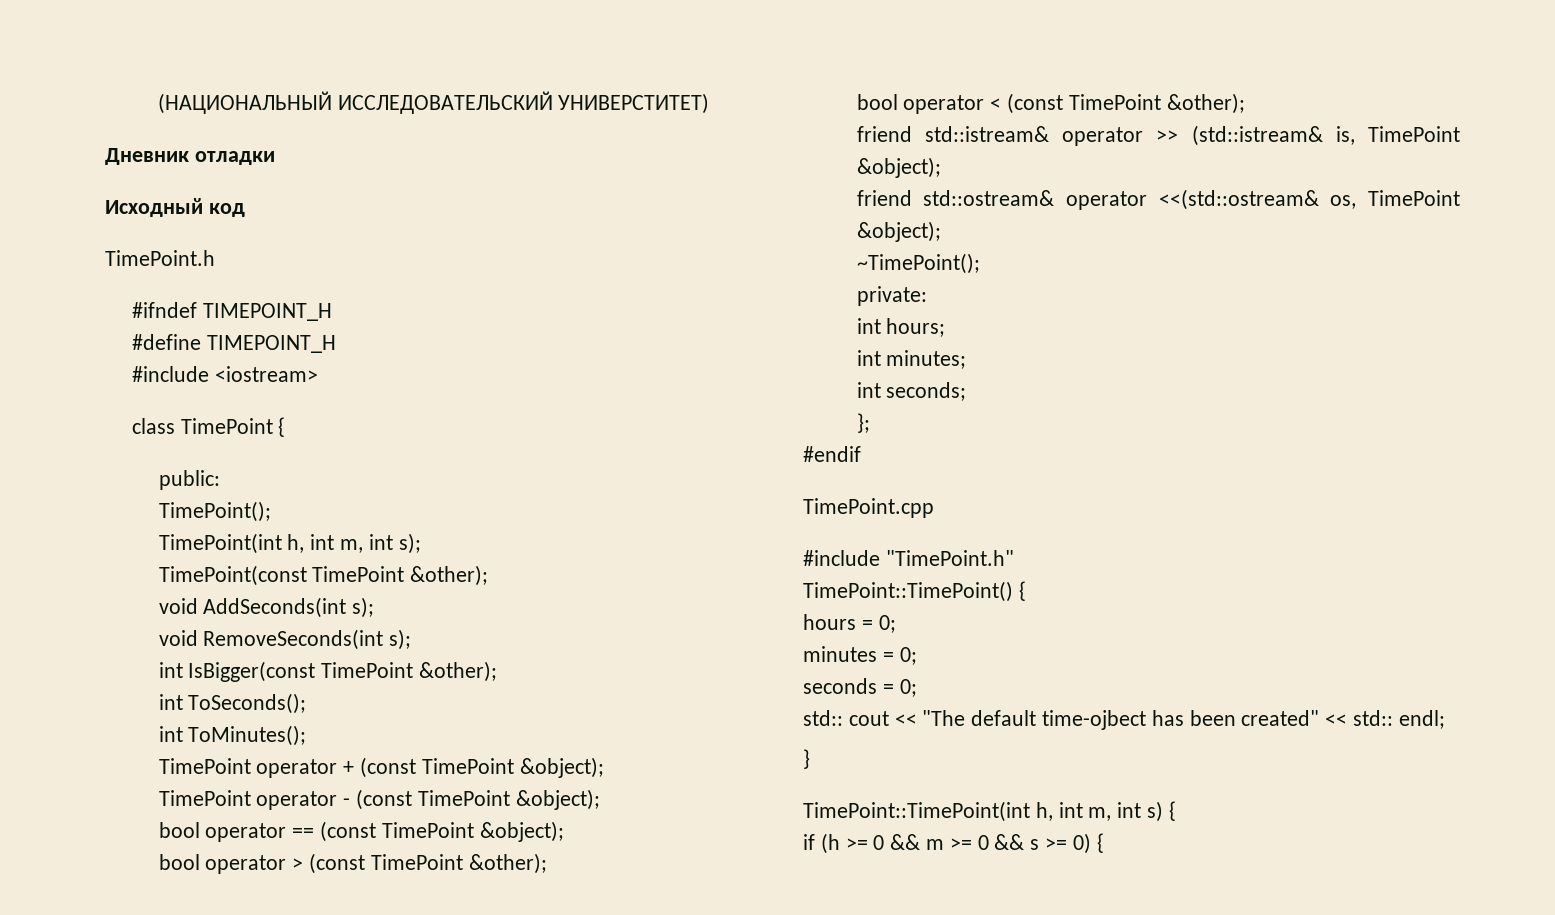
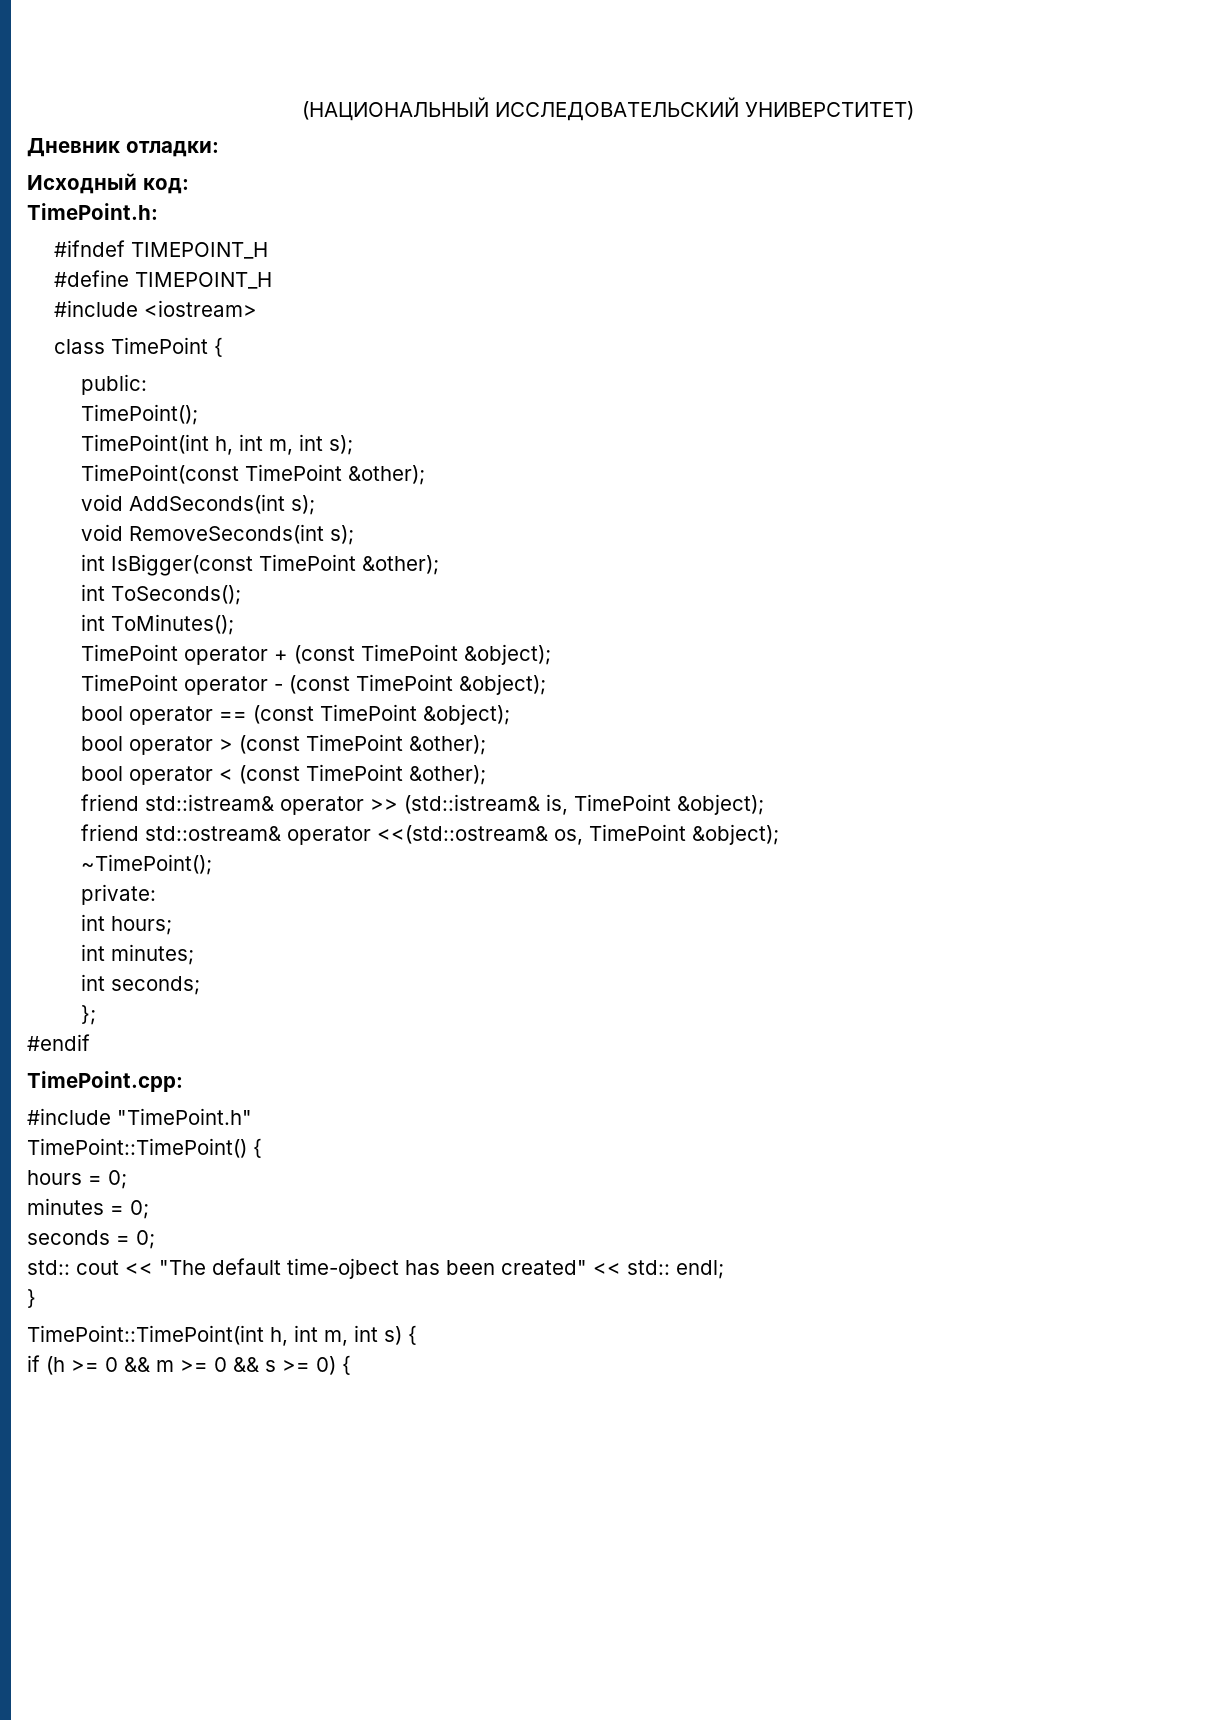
- Дневник отладки
+ Дневник отладки:
- Исходный код
- TimePoint.h
+ Исходный код:
+ TimePoint.h:
- TimePoint.cpp
+ TimePoint.cpp:

